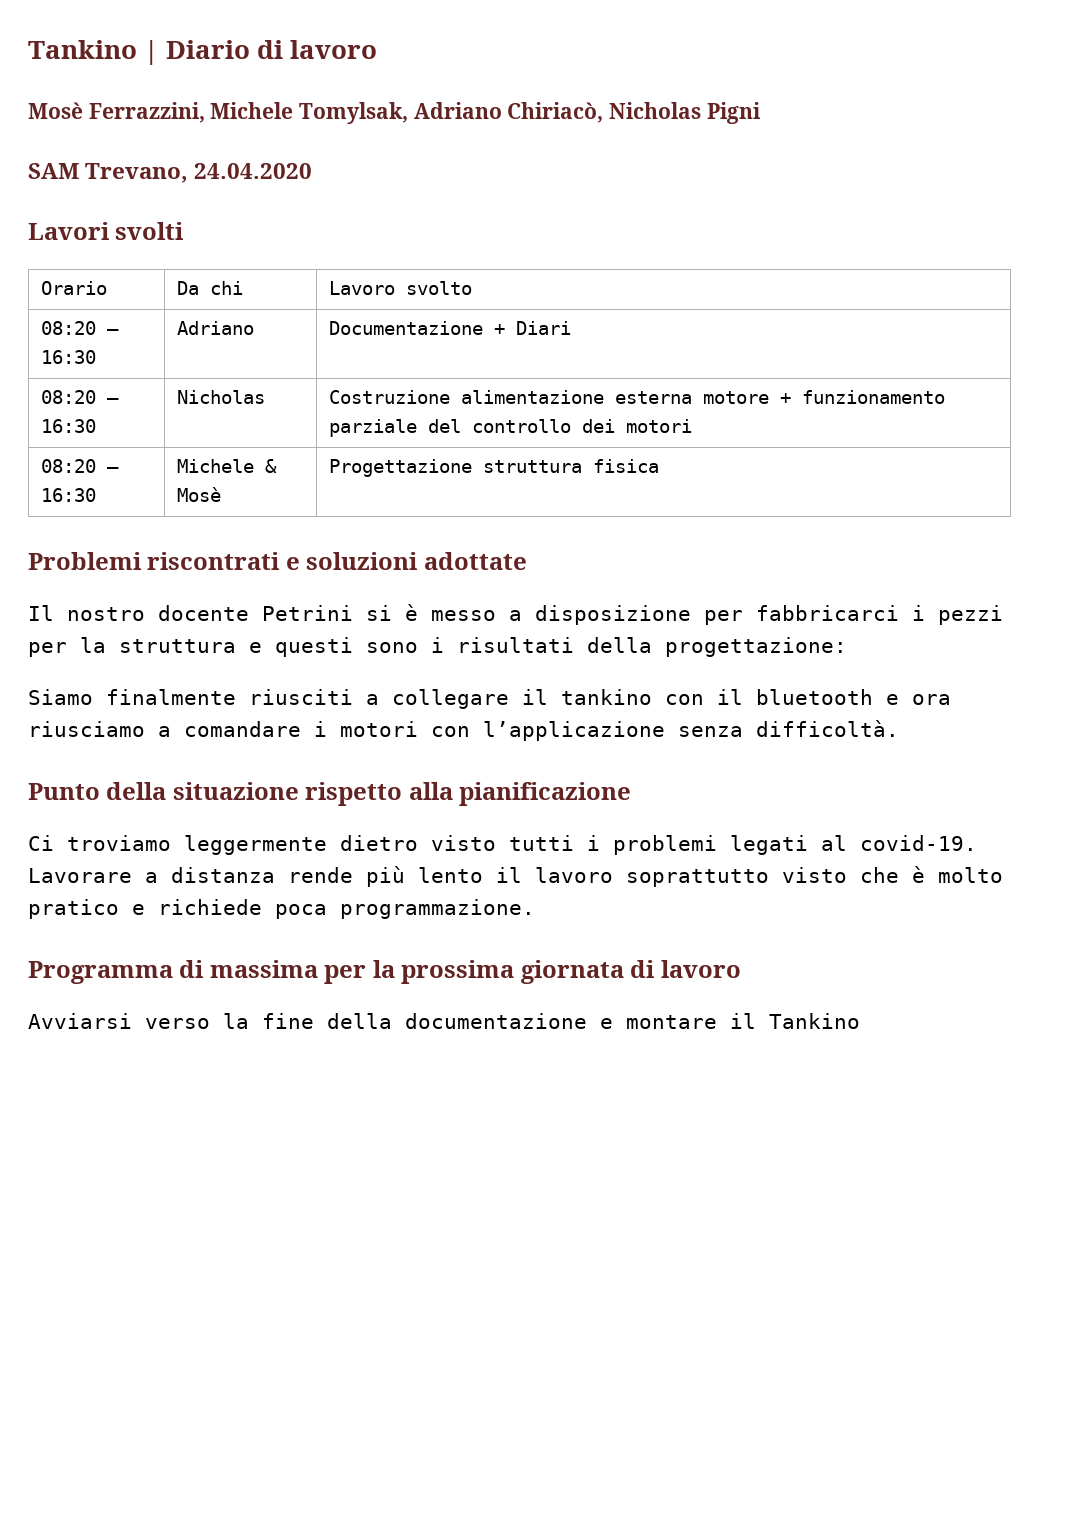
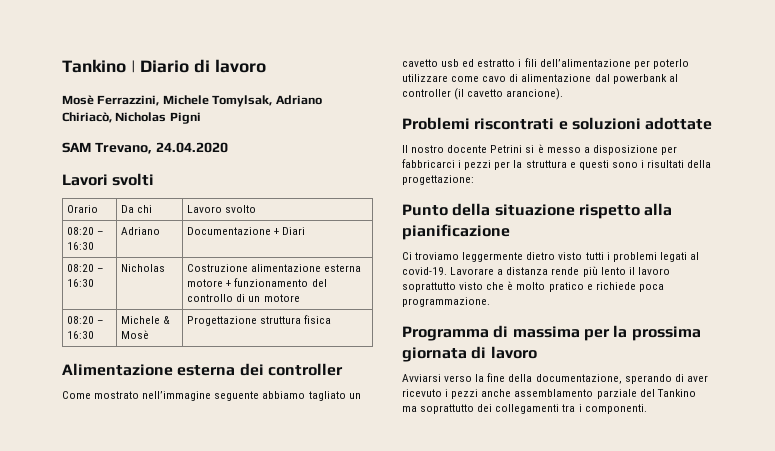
- 08:20 – 16:30 | Nicholas | Costruzione alimentazione esterna motore + funzionamento parziale del controllo dei motori
+ 08:20 – 16:30 | Nicholas | Costruzione alimentazione esterna motore + funzionamento del controllo di un motore
+ Alimentazione esterna dei controller
+ Come mostrato nell’immagine seguente abbiamo tagliato un cavetto usb ed estratto i fili dell’alimentazione per poterlo utilizzare come cavo di alimentazione dal powerbank al controller (il cavetto arancione).
- Siamo finalmente riusciti a collegare il tankino con il bluetooth e ora riusciamo a comandare i motori con l’applicazione senza difficoltà.
- Avviarsi verso la fine della documentazione e montare il Tankino
+ Avviarsi verso la fine della documentazione, sperando di aver ricevuto i pezzi anche assemblamento parziale del Tankino ma soprattutto dei collegamenti tra i componenti.

